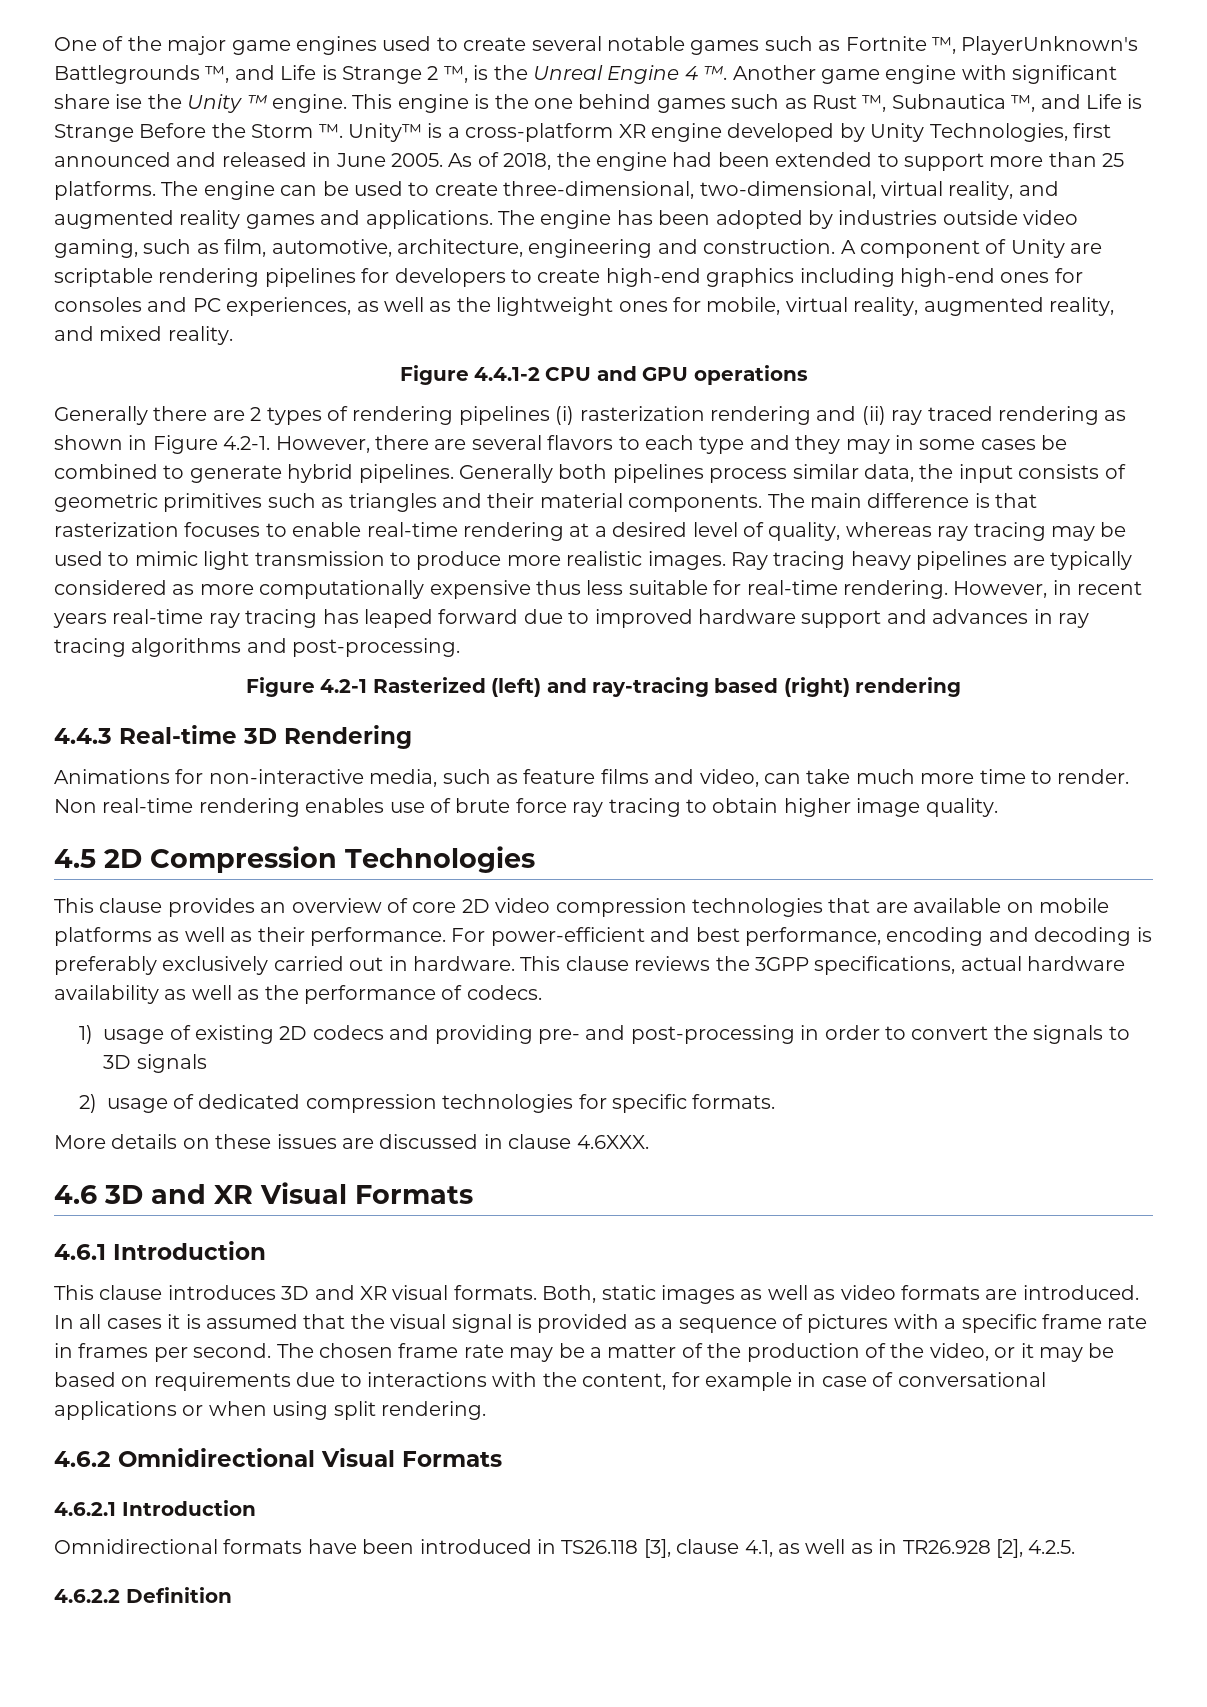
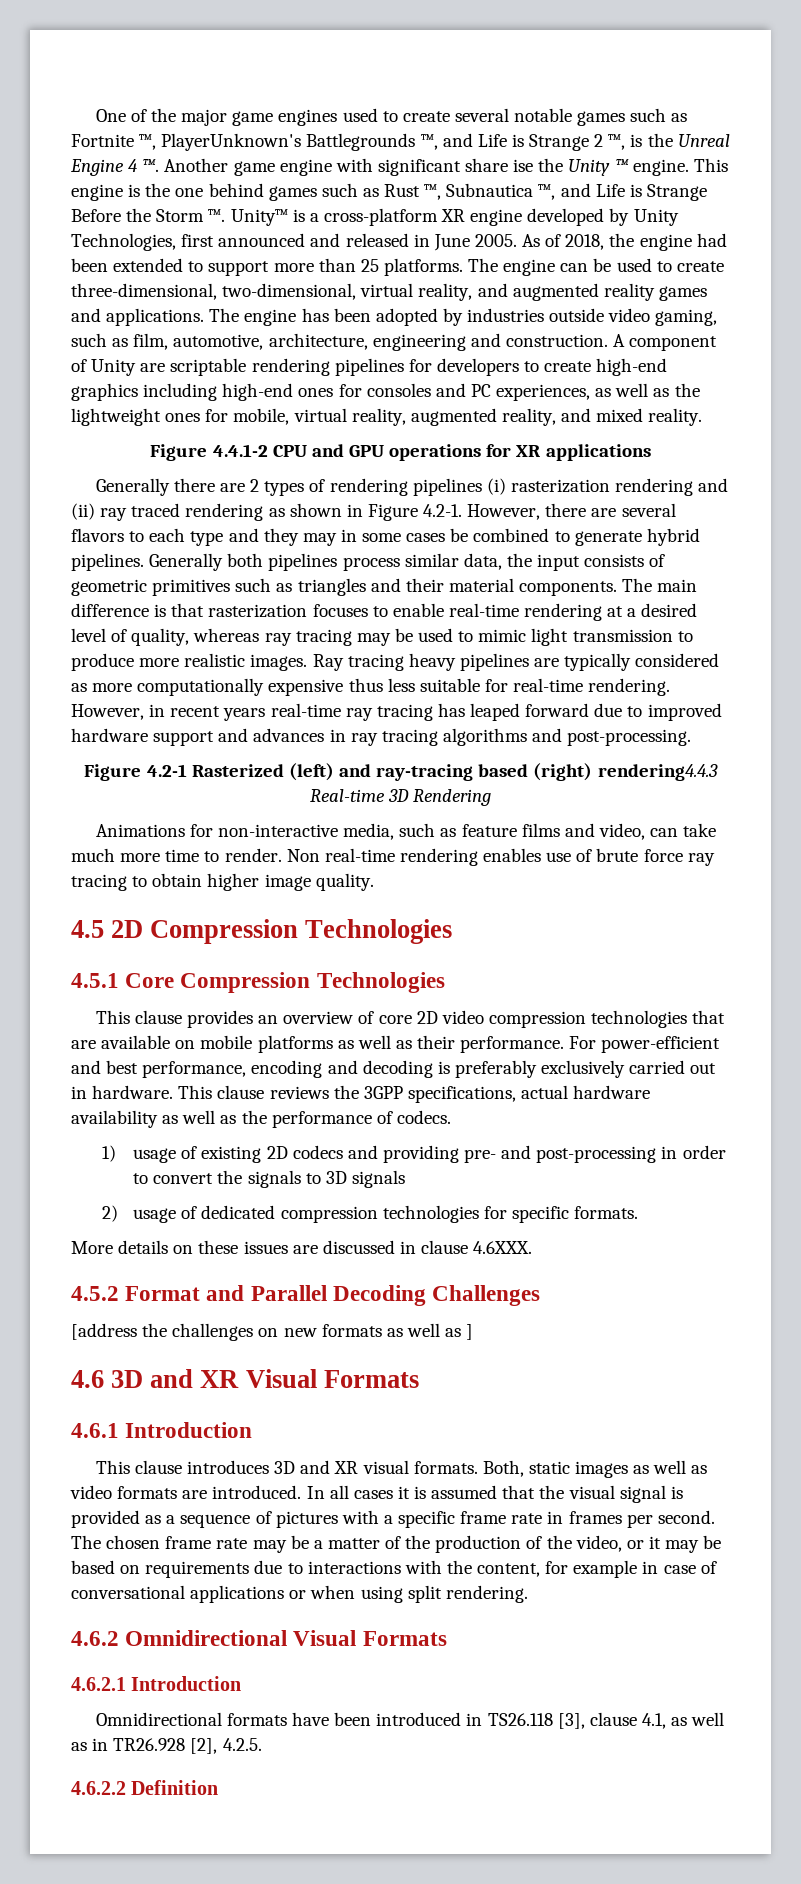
- Figure 4.4.1-2 CPU and GPU operations
+ Figure 4.4.1-2 CPU and GPU operations for XR applications
- Figure 4.2-1 Rasterized (left) and ray-tracing based (right) rendering
- 4.4.3 Real-time 3D Rendering
+ Figure 4.2-1 Rasterized (left) and ray-tracing based (right) rendering4.4.3 Real-time 3D Rendering
+ 4.5.1 Core Compression Technologies
+ 4.5.2 Format and Parallel Decoding Challenges
+ [address the challenges on new formats as well as ]

